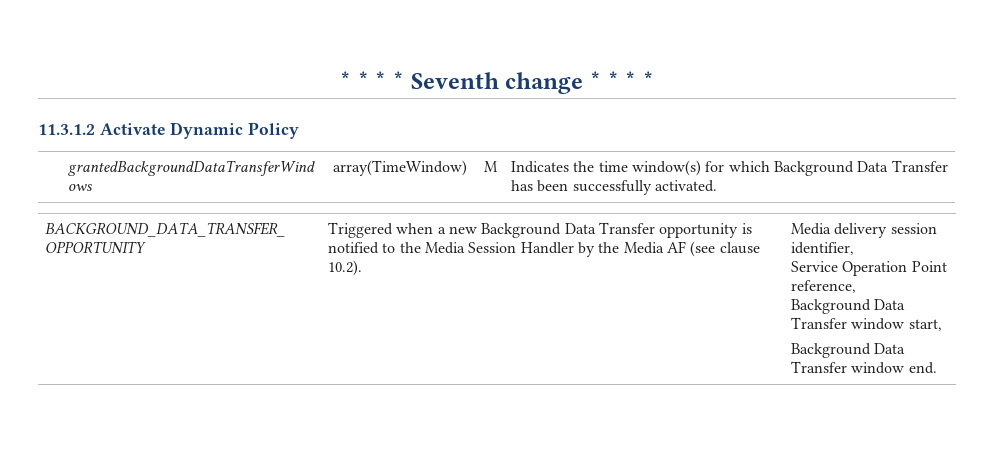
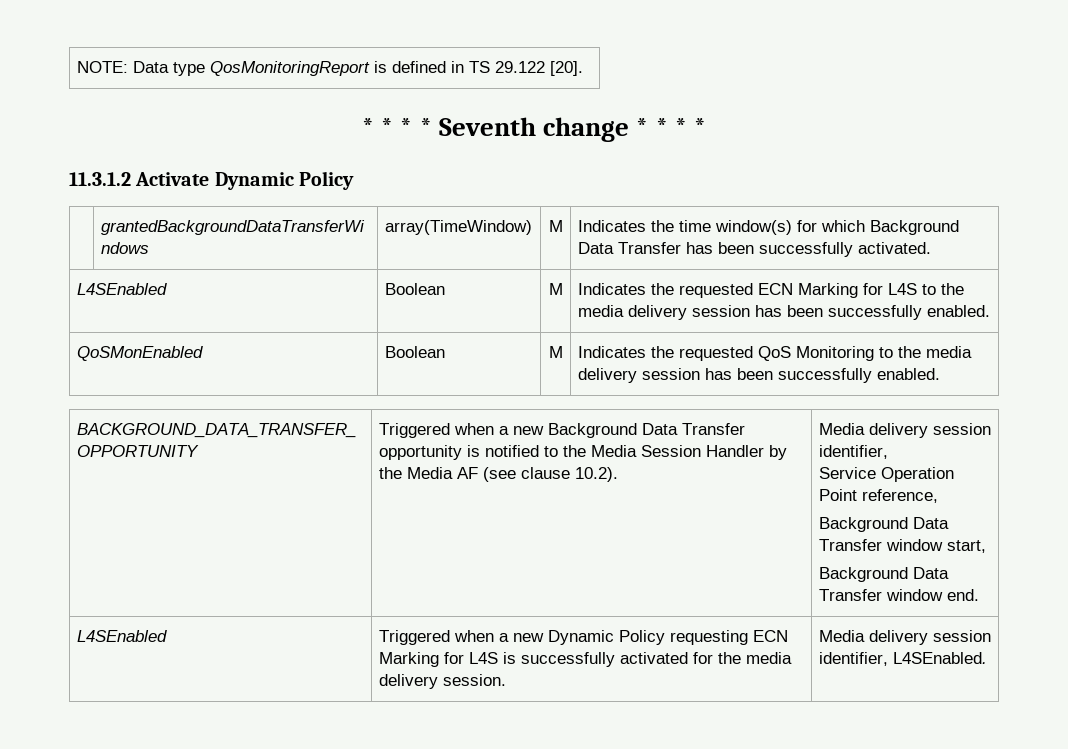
+ NOTE: Data type QosMonitoringReport is defined in TS 29.122 [20].
+ L4SEnabled | Boolean | M | Indicates the requested ECN Marking for L4S to the media delivery session has been successfully enabled.
+ QoSMonEnabled | Boolean | M | Indicates the requested QoS Monitoring to the media delivery session has been successfully enabled.
+ L4SEnabled | Triggered when a new Dynamic Policy requesting ECN Marking for L4S is successfully activated for the media delivery session. | Media delivery session identifier, L4SEnabled.

